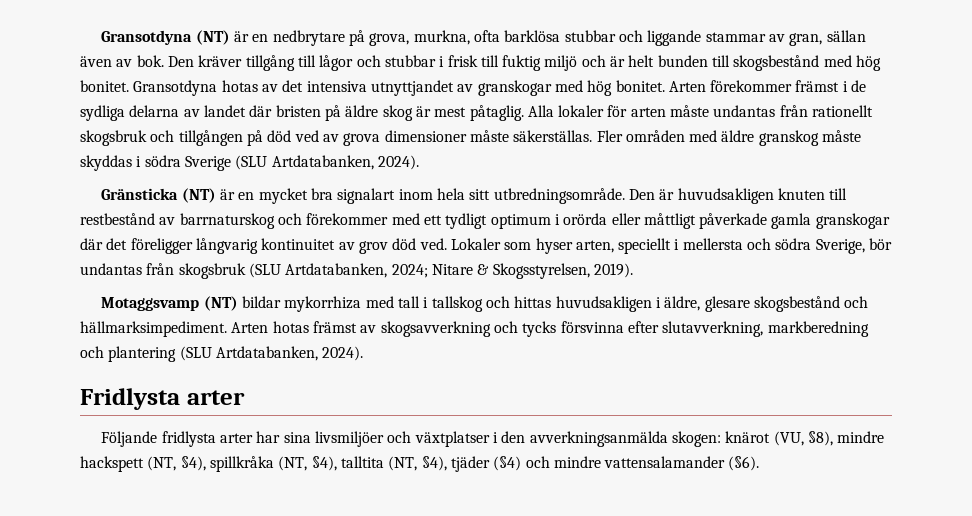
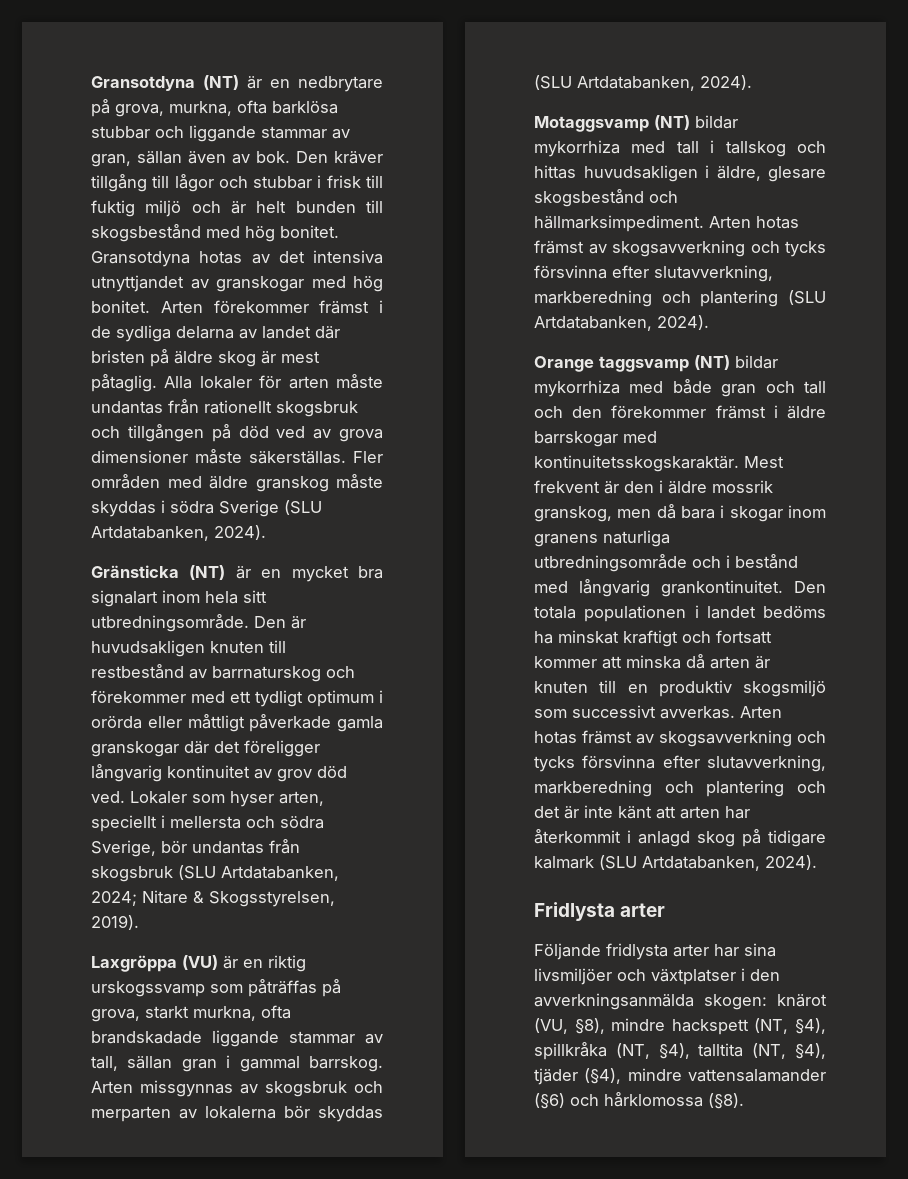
+ Laxgröppa (VU) är en riktig urskogssvamp som påträffas på grova, starkt murkna, ofta brandskadade liggande stammar av tall, sällan gran i gammal barrskog. Arten missgynnas av skogsbruk och merparten av lokalerna bör skyddas (SLU Artdatabanken, 2024).
+ Orange taggsvamp (NT) bildar mykorrhiza med både gran och tall och den förekommer främst i äldre barrskogar med kontinuitetsskogskaraktär. Mest frekvent är den i äldre mossrik granskog, men då bara i skogar inom granens naturliga utbredningsområde och i bestånd med långvarig grankontinuitet. Den totala populationen i landet bedöms ha minskat kraftigt och fortsatt kommer att minska då arten är knuten till en produktiv skogsmiljö som successivt avverkas. Arten hotas främst av skogsavverkning och tycks försvinna efter slutavverkning, markberedning och plantering och det är inte känt att arten har återkommit i anlagd skog på tidigare kalmark (SLU Artdatabanken, 2024).
- Följande fridlysta arter har sina livsmiljöer och växtplatser i den avverkningsanmälda skogen: knärot (VU, §8), mindre hackspett (NT, §4), spillkråka (NT, §4), talltita (NT, §4), tjäder (§4) och mindre vattensalamander (§6).
+ Följande fridlysta arter har sina livsmiljöer och växtplatser i den avverkningsanmälda skogen: knärot (VU, §8), mindre hackspett (NT, §4), spillkråka (NT, §4), talltita (NT, §4), tjäder (§4), mindre vattensalamander (§6) och hårklomossa (§8).

